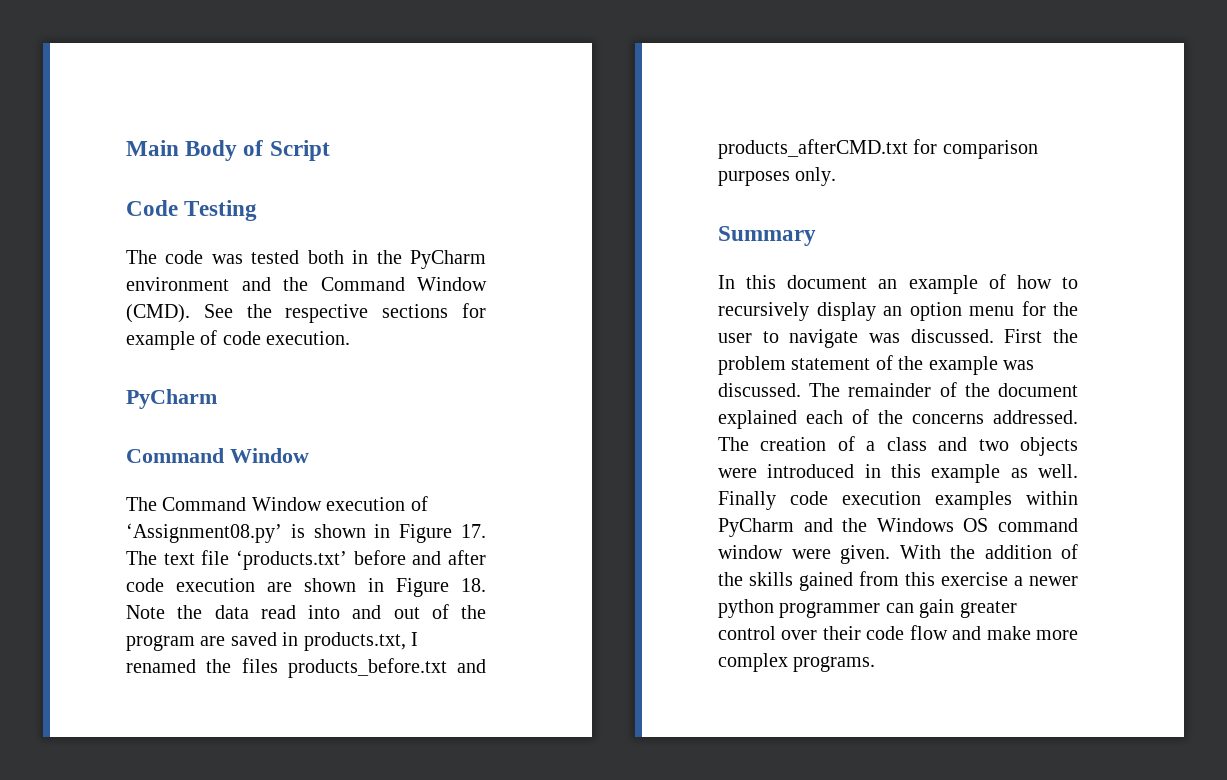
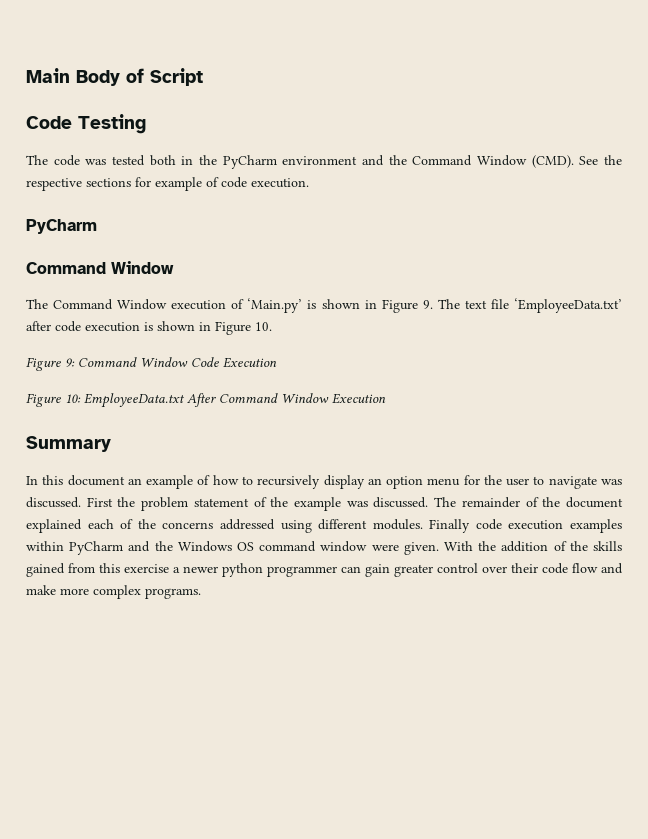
- The Command Window execution of ‘Assignment08.py’ is shown in Figure 17. The text file ‘products.txt’ before and after code execution are shown in Figure 18. Note the data read into and out of the program are saved in products.txt, I renamed the files products_before.txt and products_afterCMD.txt for comparison purposes only.
+ The Command Window execution of ‘Main.py’ is shown in Figure 9. The text file ‘EmployeeData.txt’ after code execution is shown in Figure 10.
+ Figure 9: Command Window Code Execution
+ Figure 10: EmployeeData.txt After Command Window Execution
- The remainder of the document explained each of the concerns addressed. The creation of a class and two objects were introduced in this example as well.
+ The remainder of the document explained each of the concerns addressed using different modules.

